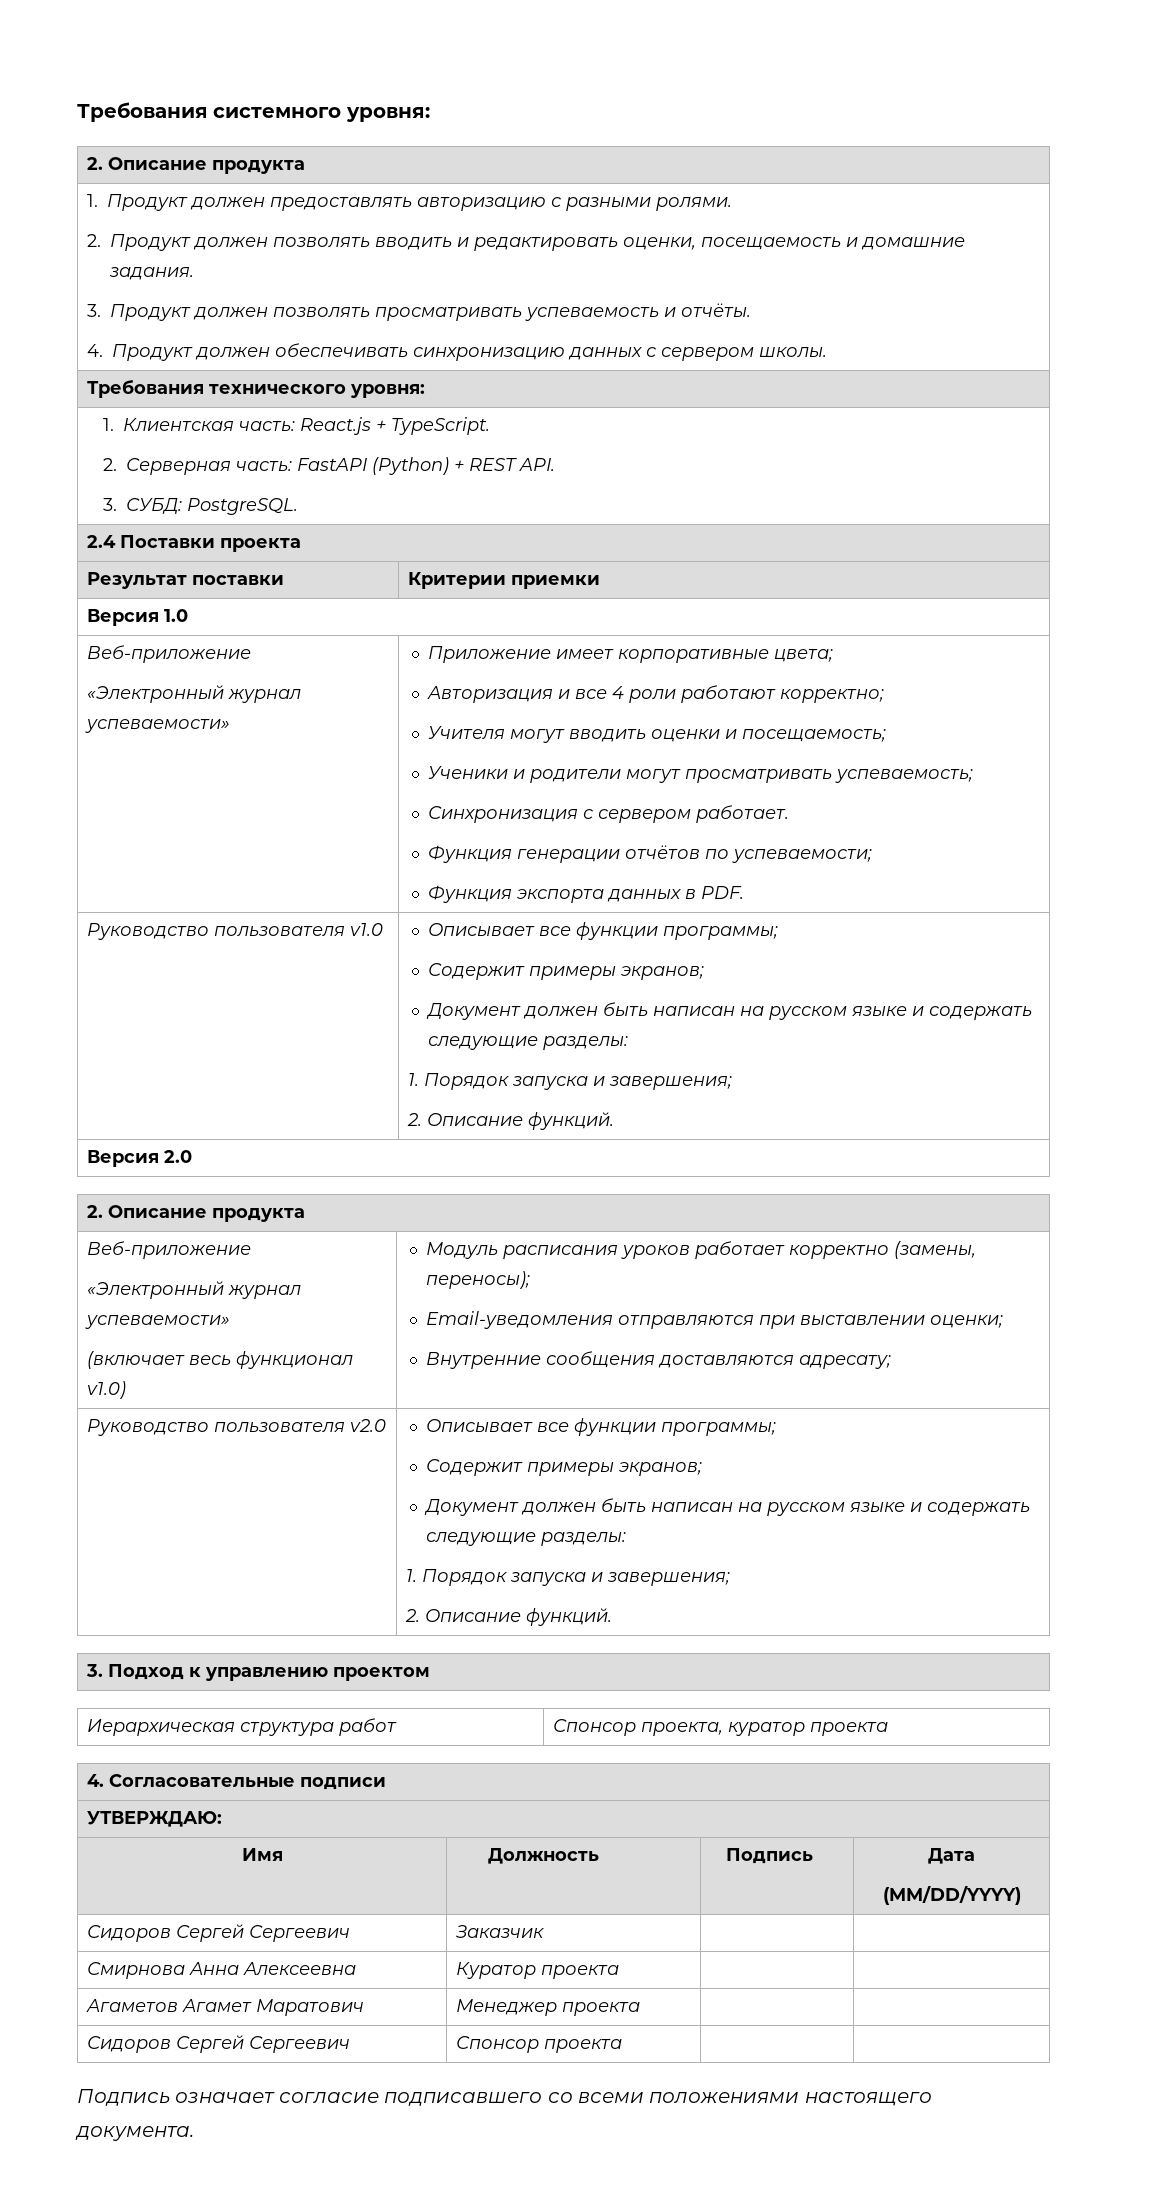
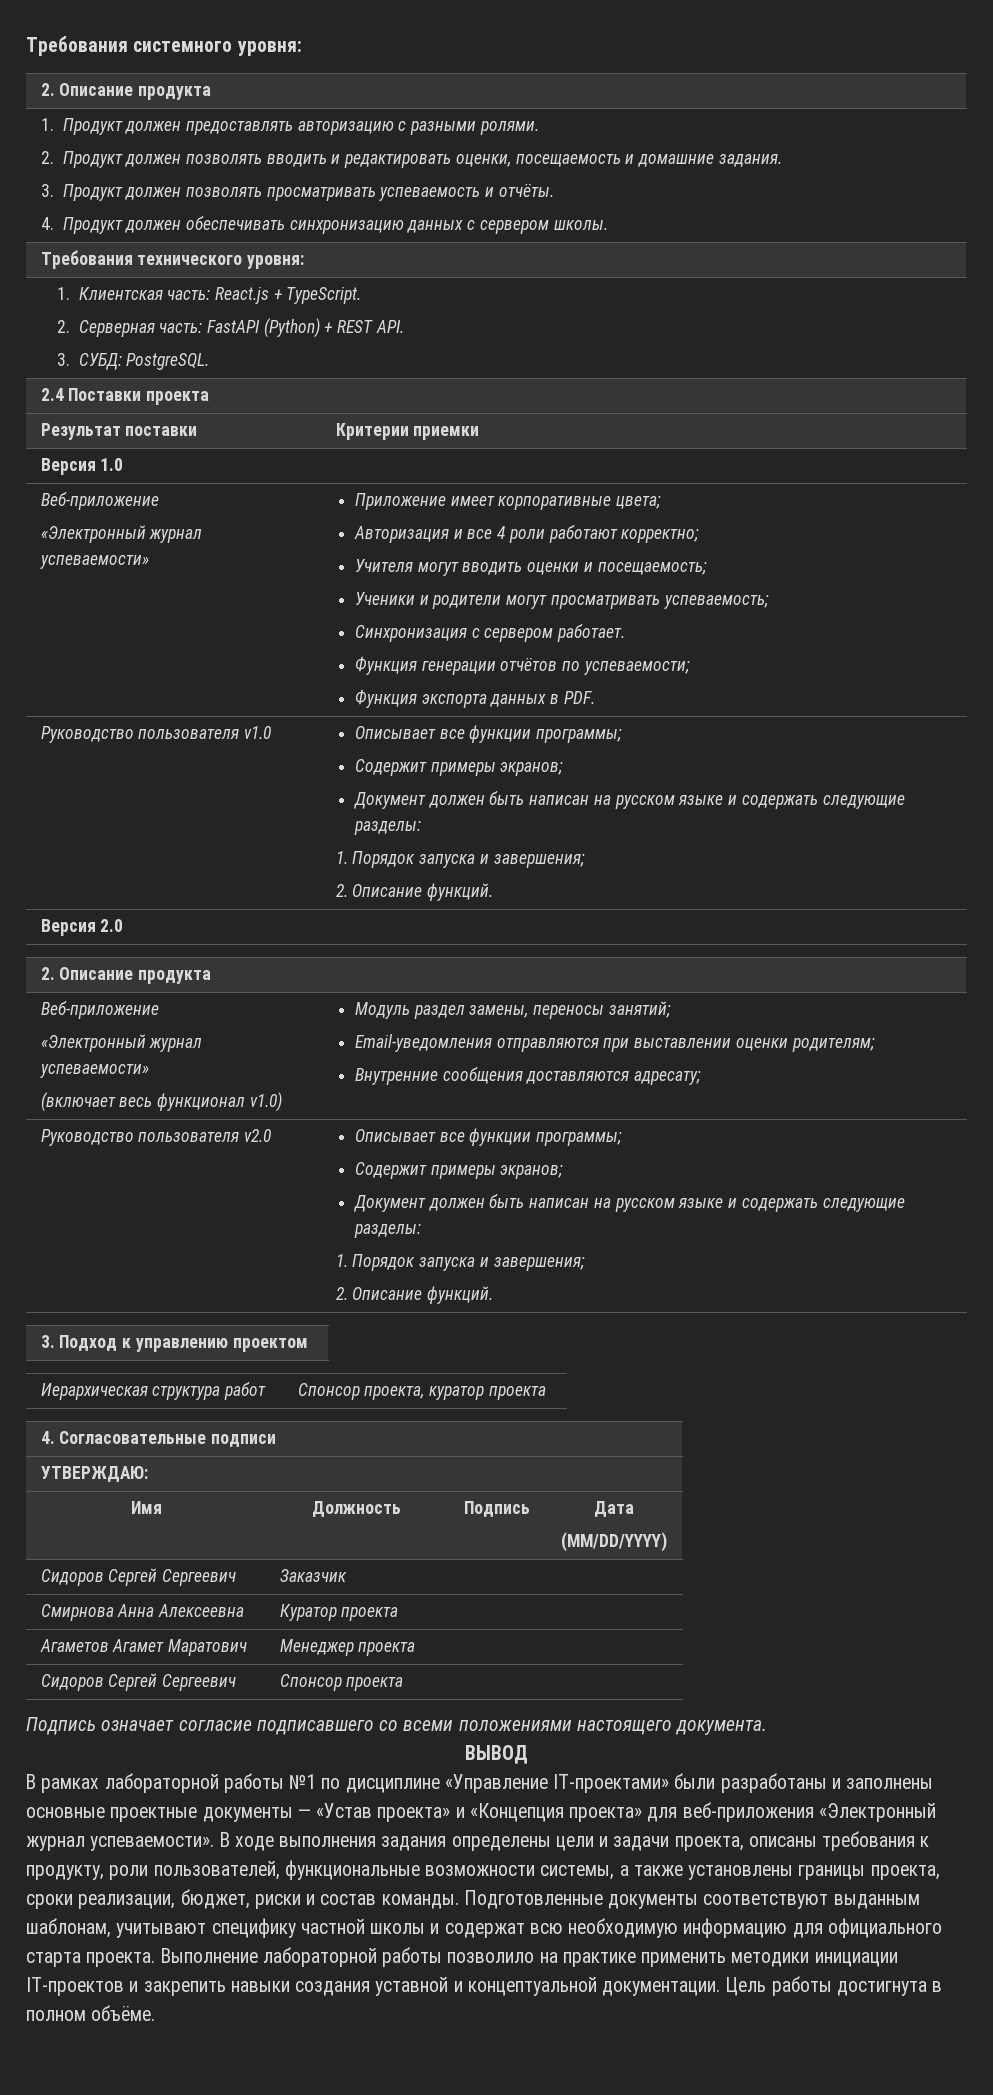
  Версия 2.0
  2. Описание продукта
  Веб-приложение
  «Электронный журнал успеваемости»
- (включает весь функционал v1.0) | Модуль расписания уроков работает корректно (замены, переносы);
- Email-уведомления отправляются при выставлении оценки;
+ (включает весь функционал v1.0) | Модуль раздел замены, переносы занятий;
+ Email-уведомления отправляются при выставлении оценки родителям;
+ ВЫВОД
+ В рамках лабораторной работы №1 по дисциплине «Управление IT-проектами» были разработаны и заполнены основные проектные документы — «Устав проекта» и «Концепция проекта» для веб-приложения «Электронный журнал успеваемости». В ходе выполнения задания определены цели и задачи проекта, описаны требования к продукту, роли пользователей, функциональные возможности системы, а также установлены границы проекта, сроки реализации, бюджет, риски и состав команды. Подготовленные документы соответствуют выданным шаблонам, учитывают специфику частной школы и содержат всю необходимую информацию для официального старта проекта. Выполнение лабораторной работы позволило на практике применить методики инициации IT-проектов и закрепить навыки создания уставной и концептуальной документации. Цель работы достигнута в полном объёме.

